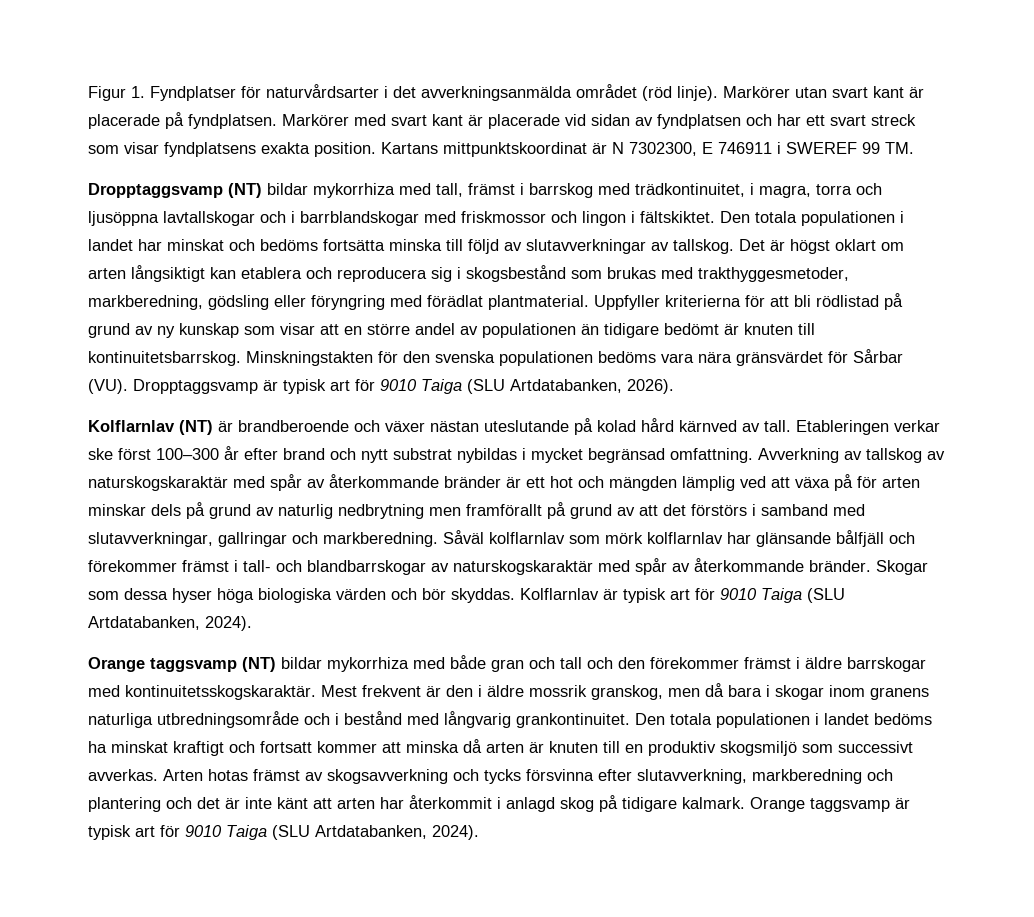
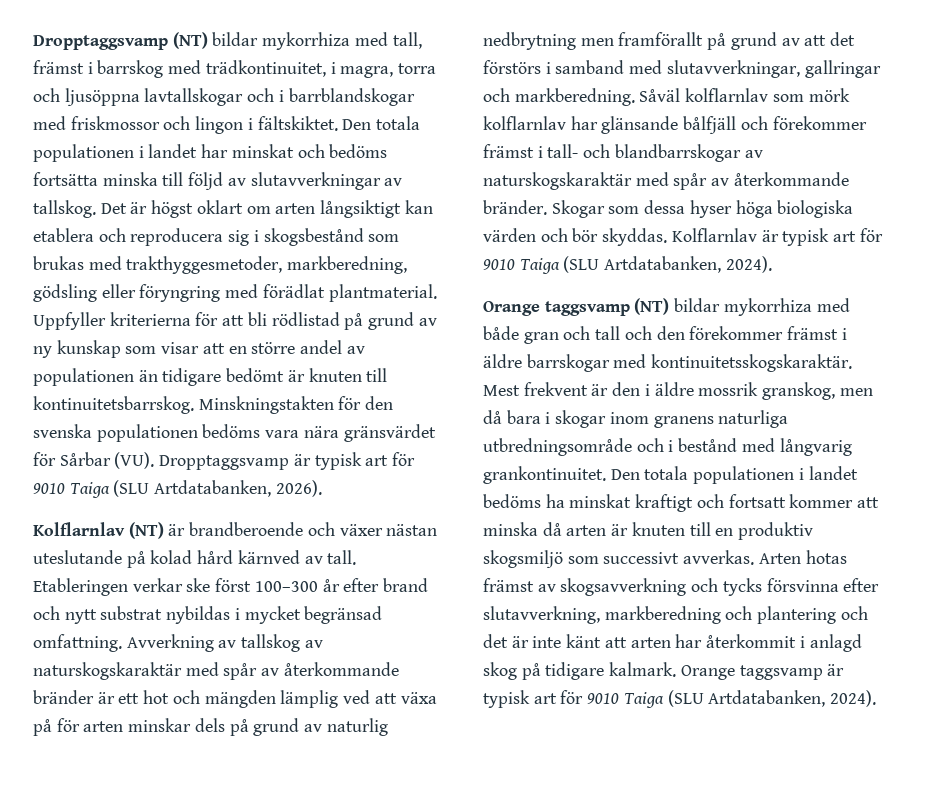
- Figur 1. Fyndplatser för naturvårdsarter i det avverkningsanmälda området (röd linje). Markörer utan svart kant är placerade på fyndplatsen. Markörer med svart kant är placerade vid sidan av fyndplatsen och har ett svart streck som visar fyndplatsens exakta position. Kartans mittpunktskoordinat är N 7302300, E 746911 i SWEREF 99 TM.

